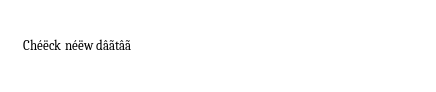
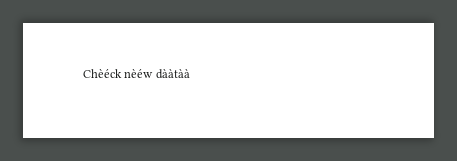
- Chéëck néëw dâãtâã
+ Chèéck nèéw dààtàà

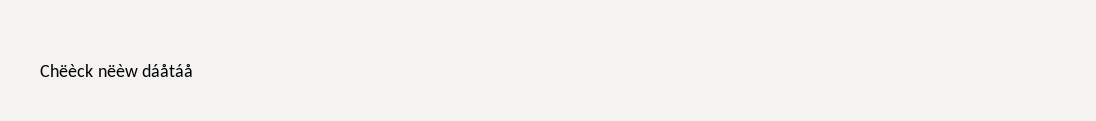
- Chèéck nèéw dààtàà
+ Chëèck nëèw dáåtáå

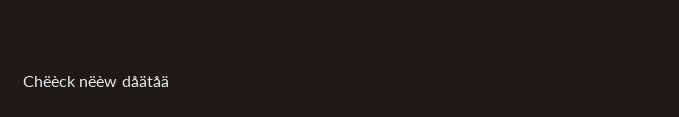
- Chëèck nëèw dáåtáå
+ Chëèck nëèw dåätåä

